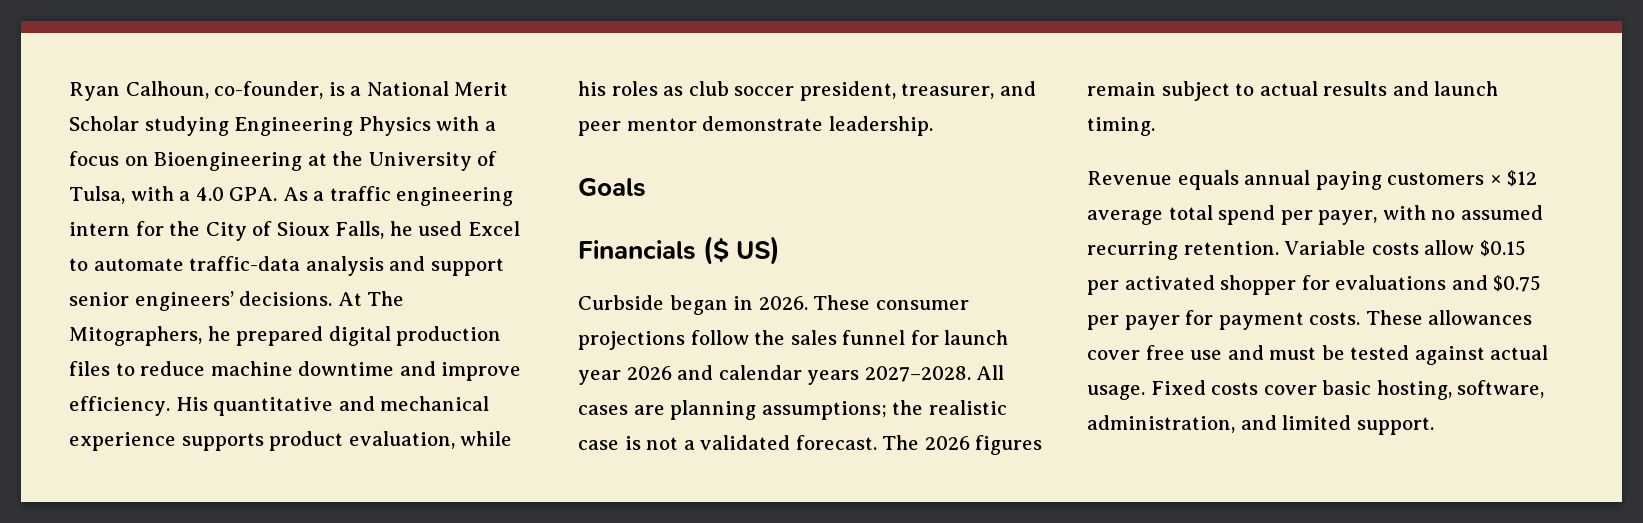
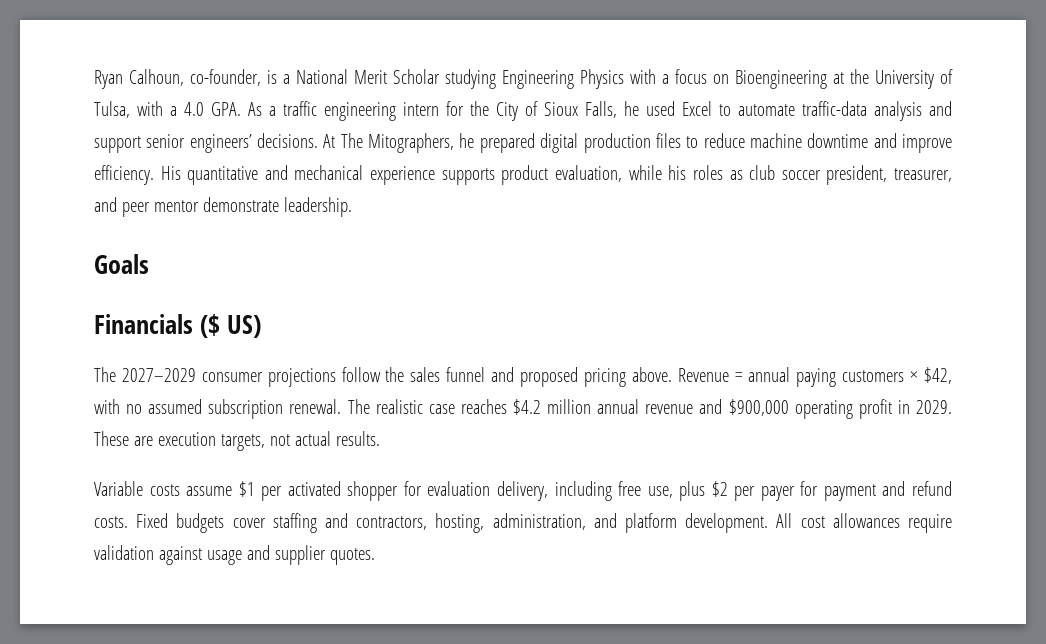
- Curbside began in 2026. These consumer projections follow the sales funnel for launch year 2026 and calendar years 2027–2028. All cases are planning assumptions; the realistic case is not a validated forecast. The 2026 figures remain subject to actual results and launch timing.
- Revenue equals annual paying customers × $12 average total spend per payer, with no assumed recurring retention. Variable costs allow $0.15 per activated shopper for evaluations and $0.75 per payer for payment costs. These allowances cover free use and must be tested against actual usage. Fixed costs cover basic hosting, software, administration, and limited support.
+ The 2027–2029 consumer projections follow the sales funnel and proposed pricing above. Revenue = annual paying customers × $42, with no assumed subscription renewal. The realistic case reaches $4.2 million annual revenue and $900,000 operating profit in 2029. These are execution targets, not actual results.
+ Variable costs assume $1 per activated shopper for evaluation delivery, including free use, plus $2 per payer for payment and refund costs. Fixed budgets cover staffing and contractors, hosting, administration, and platform development. All cost allowances require validation against usage and supplier quotes.

